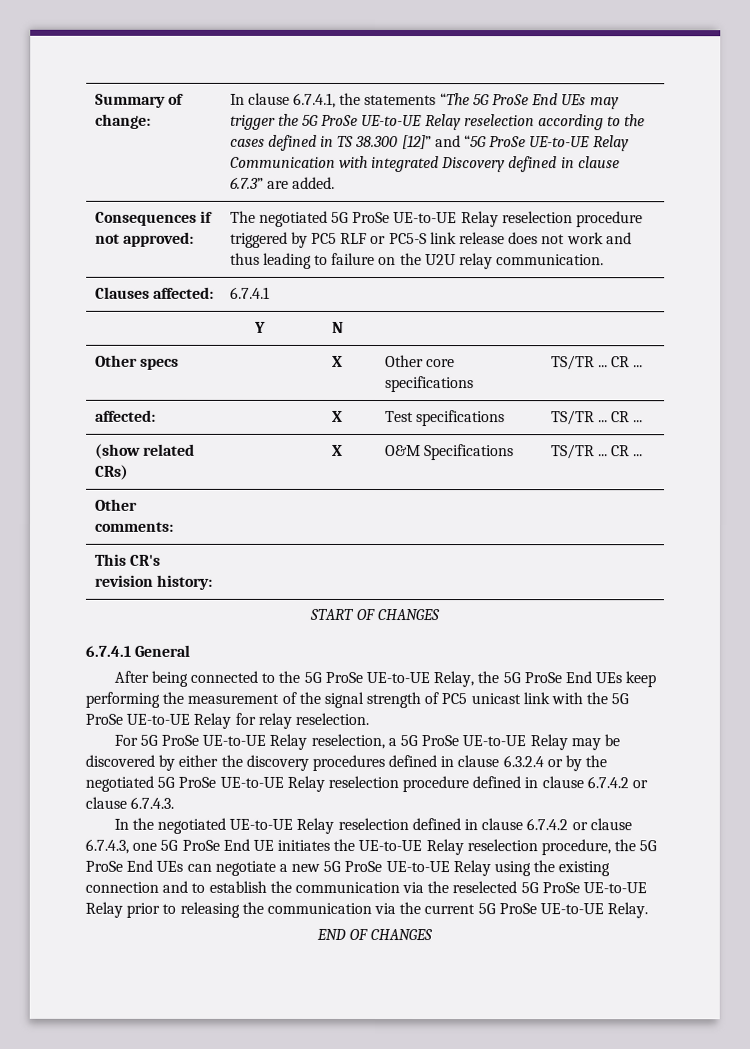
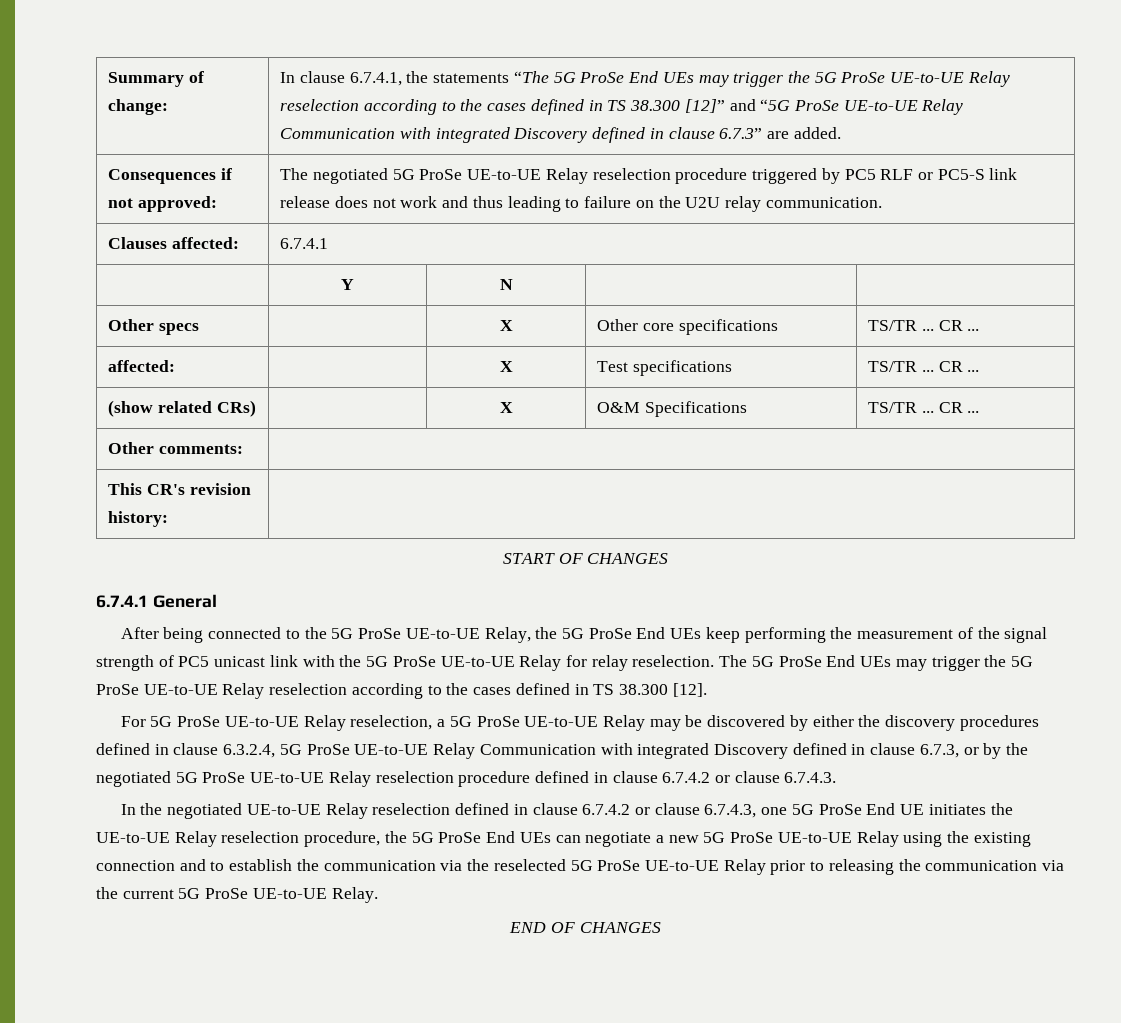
+ The 5G ProSe End UEs may trigger the 5G ProSe UE-to-UE Relay reselection according to the cases defined in TS 38.300 [12].
- For 5G ProSe UE-to-UE Relay reselection, a 5G ProSe UE-to-UE Relay may be discovered by either the discovery procedures defined in clause 6.3.2.4 or by the negotiated 5G ProSe UE-to-UE Relay reselection procedure defined in clause 6.7.4.2 or clause 6.7.4.3.
+ For 5G ProSe UE-to-UE Relay reselection, a 5G ProSe UE-to-UE Relay may be discovered by either the discovery procedures defined in clause 6.3.2.4, 5G ProSe UE-to-UE Relay Communication with integrated Discovery defined in clause 6.7.3, or by the negotiated 5G ProSe UE-to-UE Relay reselection procedure defined in clause 6.7.4.2 or clause 6.7.4.3.

